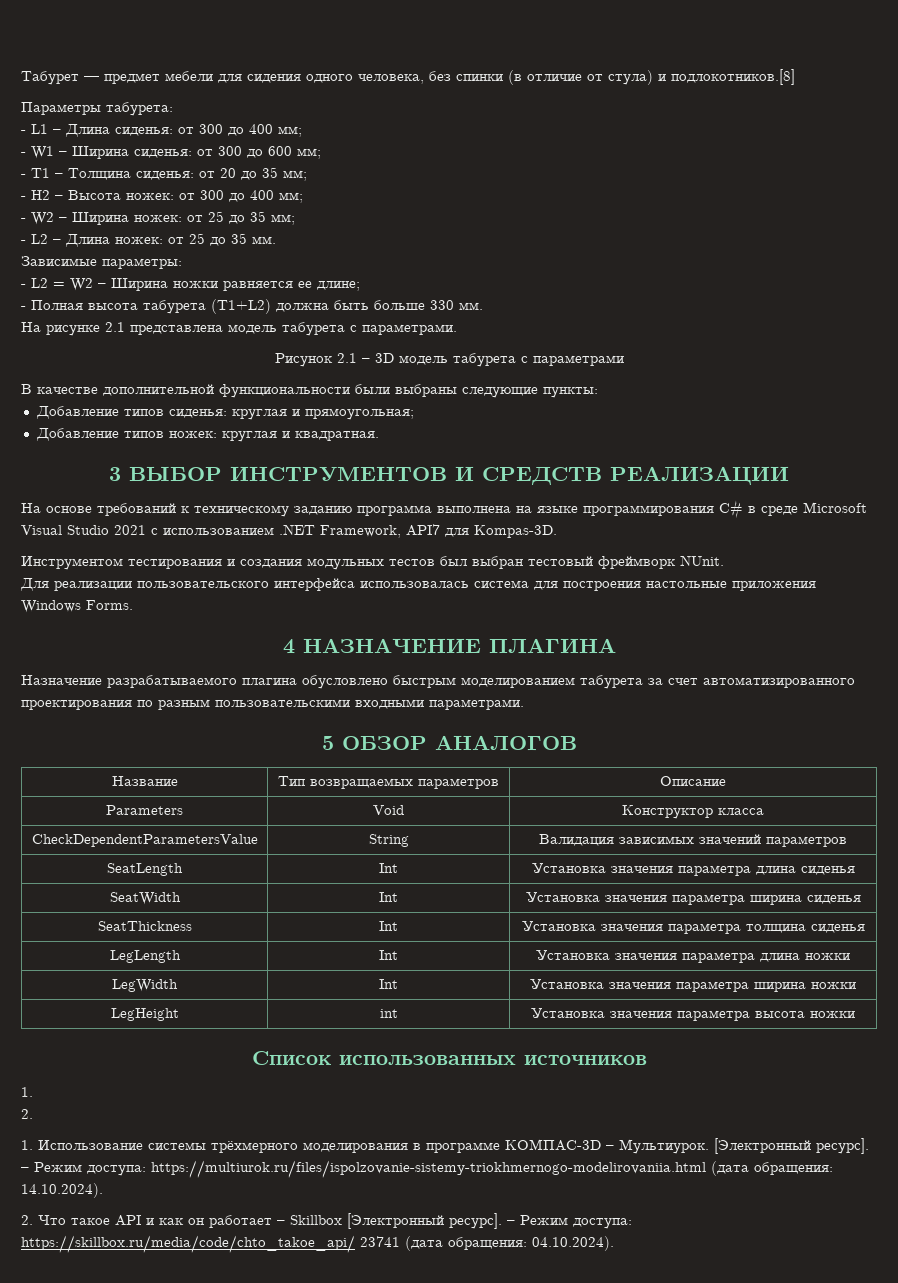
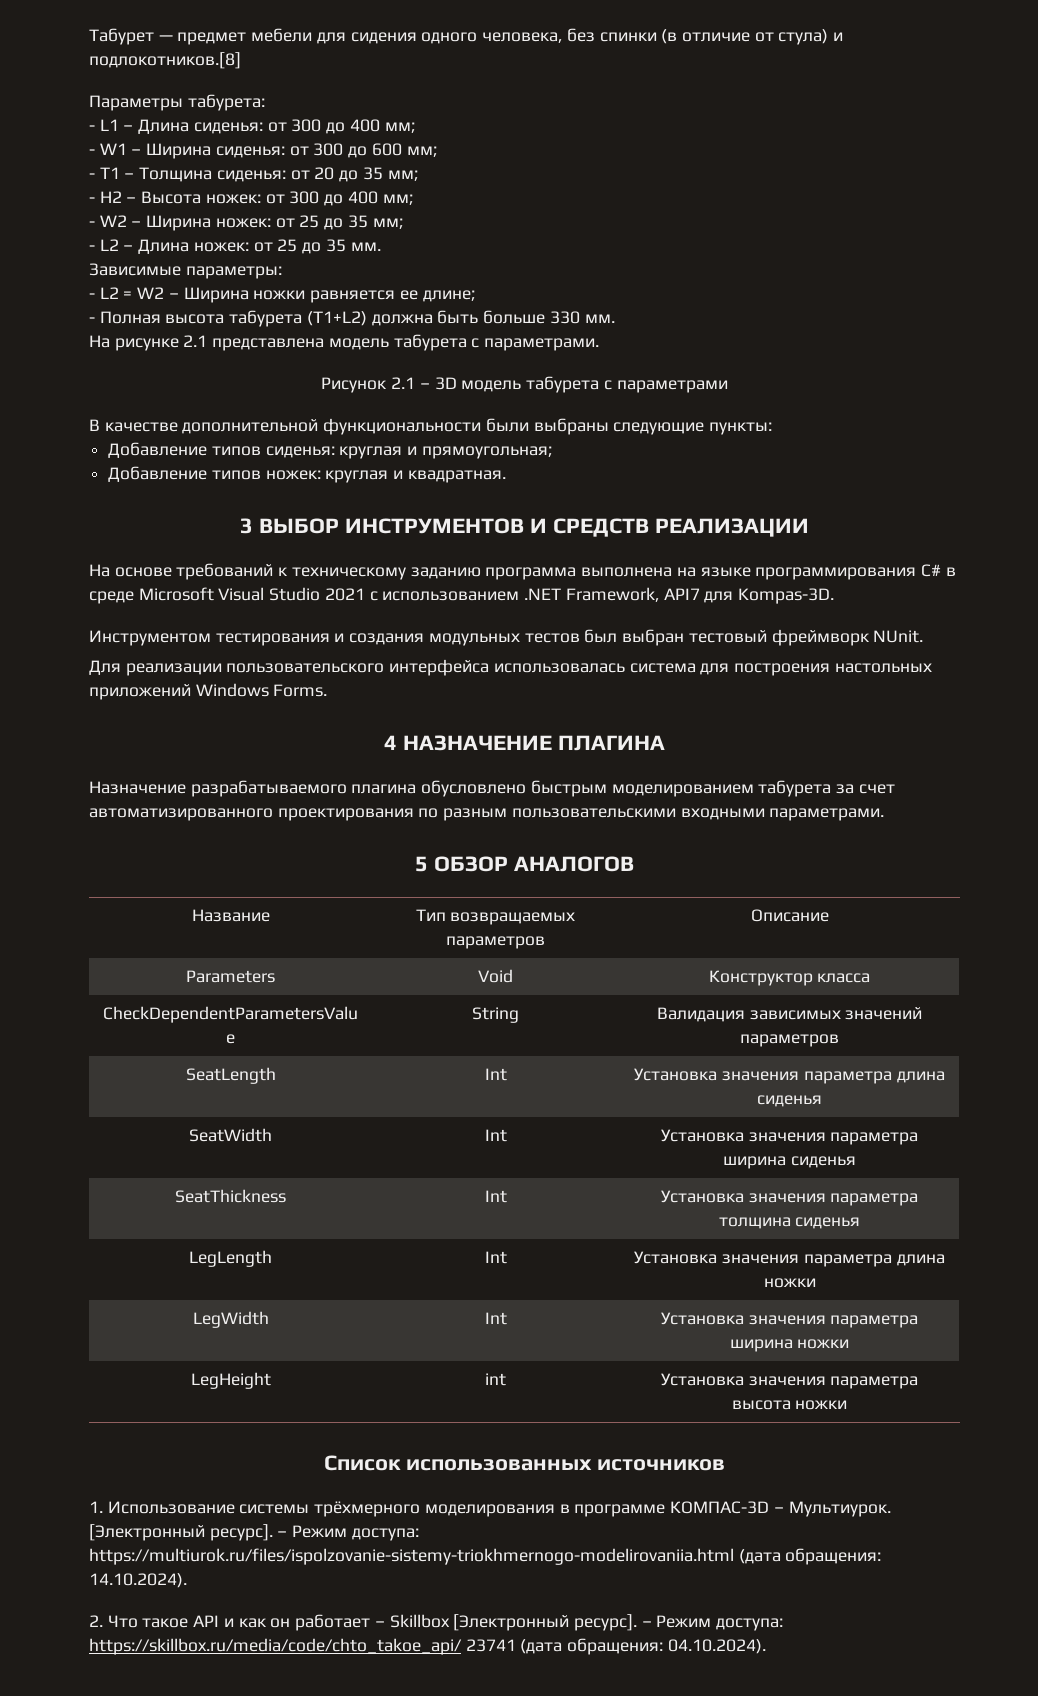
- Для реализации пользовательского интерфейса использовалась система для построения настольные приложения Windows Forms.
+ Для реализации пользовательского интерфейса использовалась система для построения настольных приложений Windows Forms.
  Список использованных источников
- 1.
- 2.

